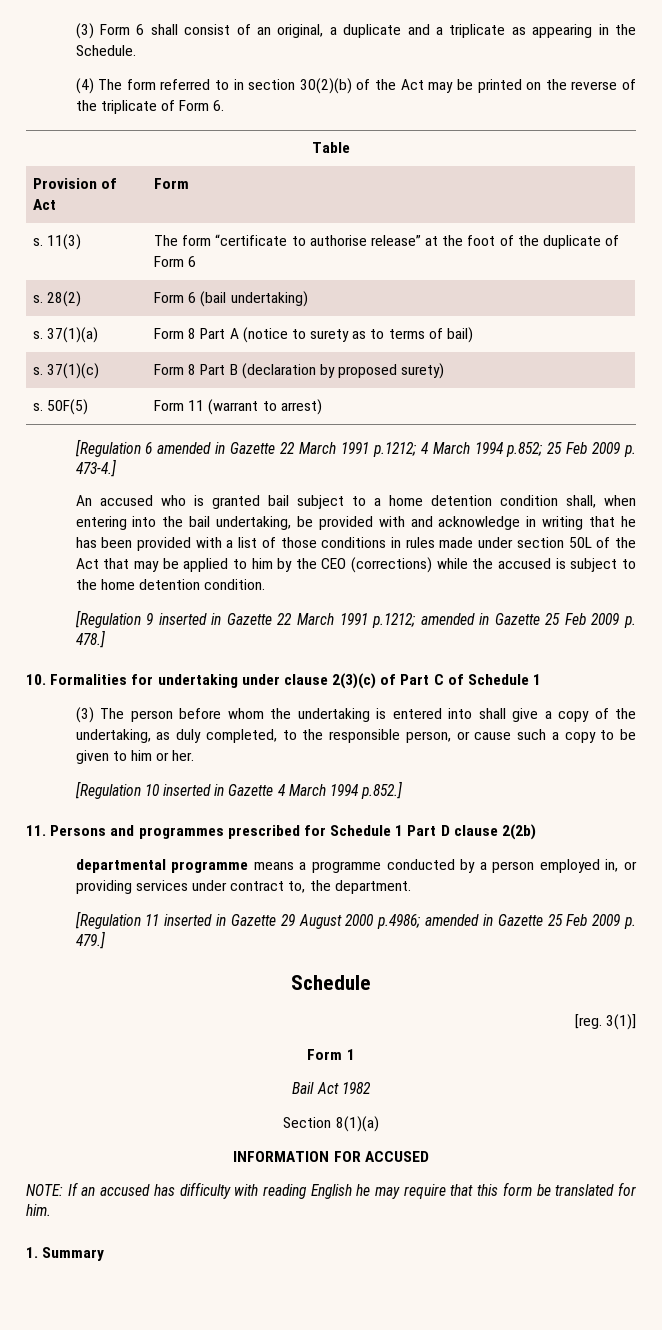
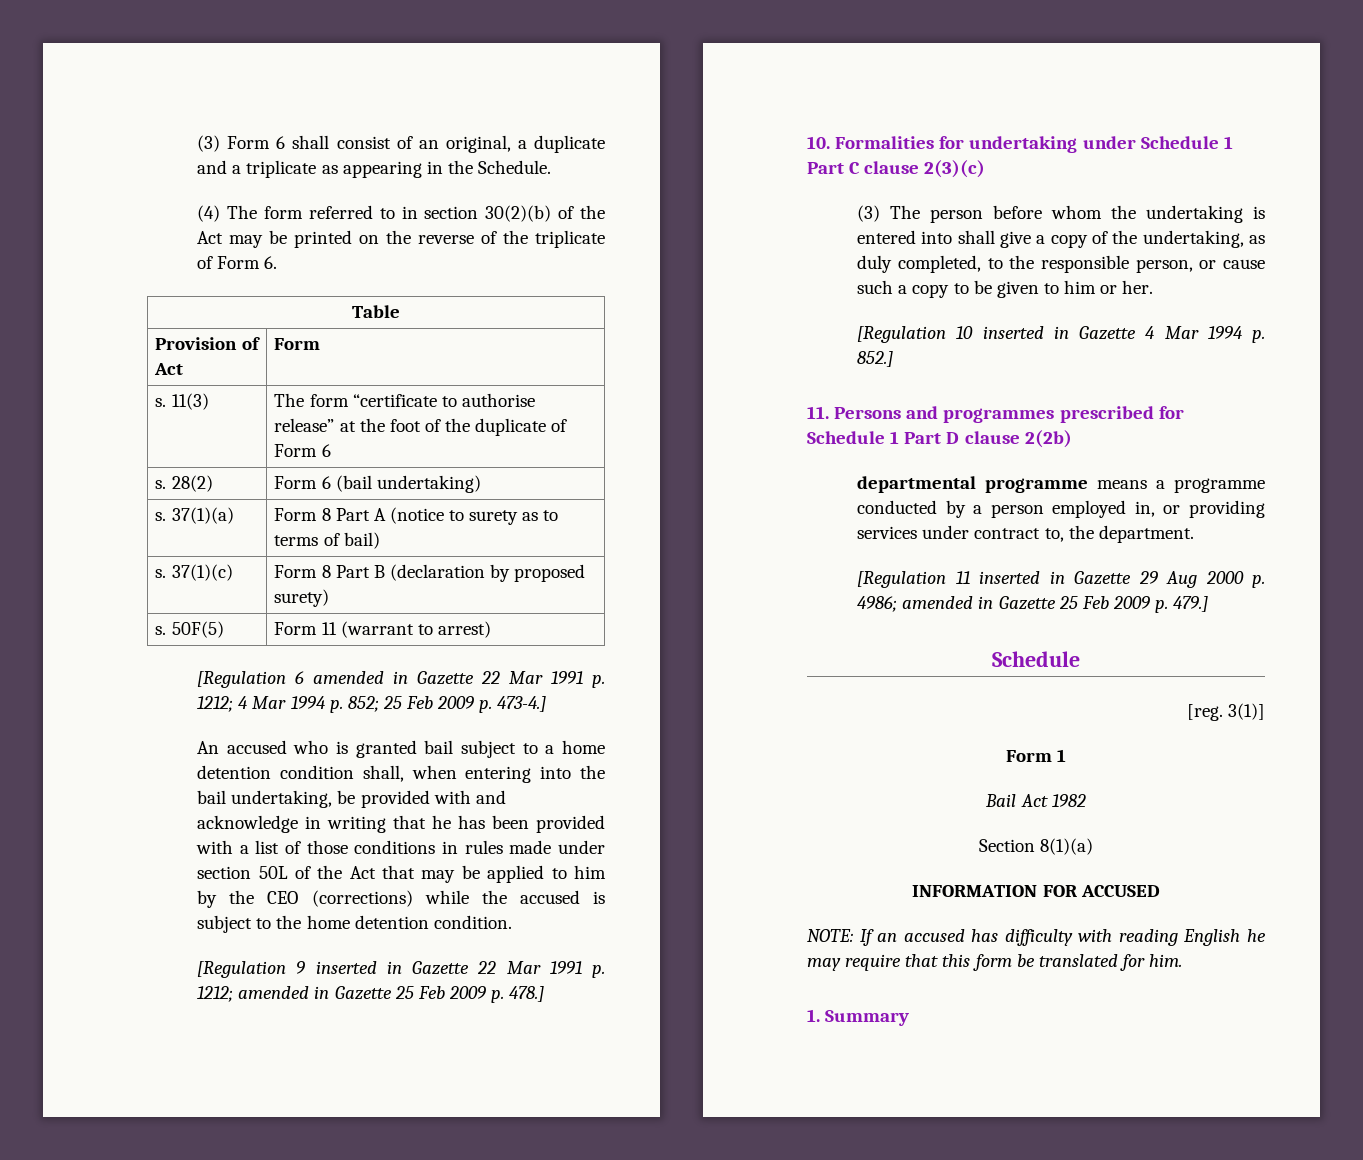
- [Regulation 6 amended in Gazette 22 March 1991 p.1212; 4 March 1994 p.852; 25 Feb 2009 p. 473-4.]
+ [Regulation 6 amended in Gazette 22 Mar 1991 p. 1212; 4 Mar 1994 p. 852; 25 Feb 2009 p. 473-4.]
- [Regulation 9 inserted in Gazette 22 March 1991 p.1212; amended in Gazette 25 Feb 2009 p. 478.]
+ [Regulation 9 inserted in Gazette 22 Mar 1991 p. 1212; amended in Gazette 25 Feb 2009 p. 478.]
- 10. Formalities for undertaking under clause 2(3)(c) of Part C of Schedule 1
+ 10. Formalities for undertaking under Schedule 1 Part C clause 2(3)(c)
- [Regulation 10 inserted in Gazette 4 March 1994 p.852.]
+ [Regulation 10 inserted in Gazette 4 Mar 1994 p. 852.]
- [Regulation 11 inserted in Gazette 29 August 2000 p.4986; amended in Gazette 25 Feb 2009 p. 479.]
+ [Regulation 11 inserted in Gazette 29 Aug 2000 p. 4986; amended in Gazette 25 Feb 2009 p. 479.]

